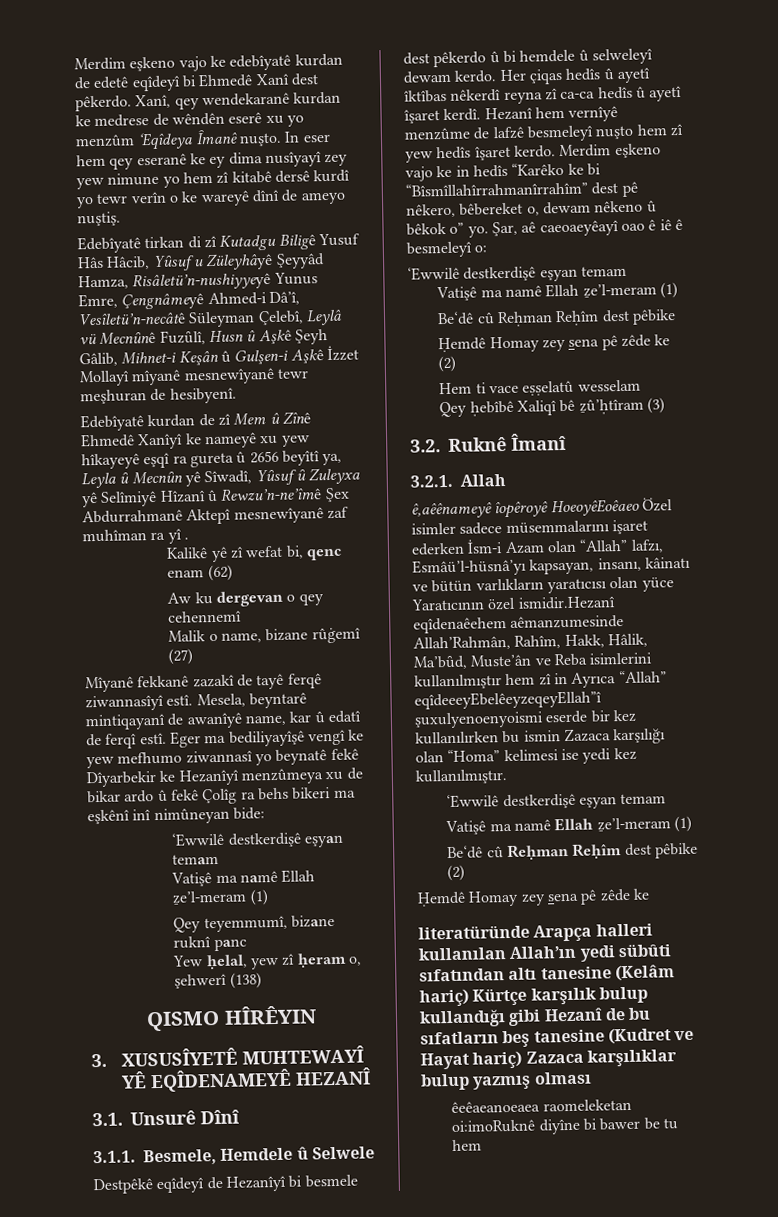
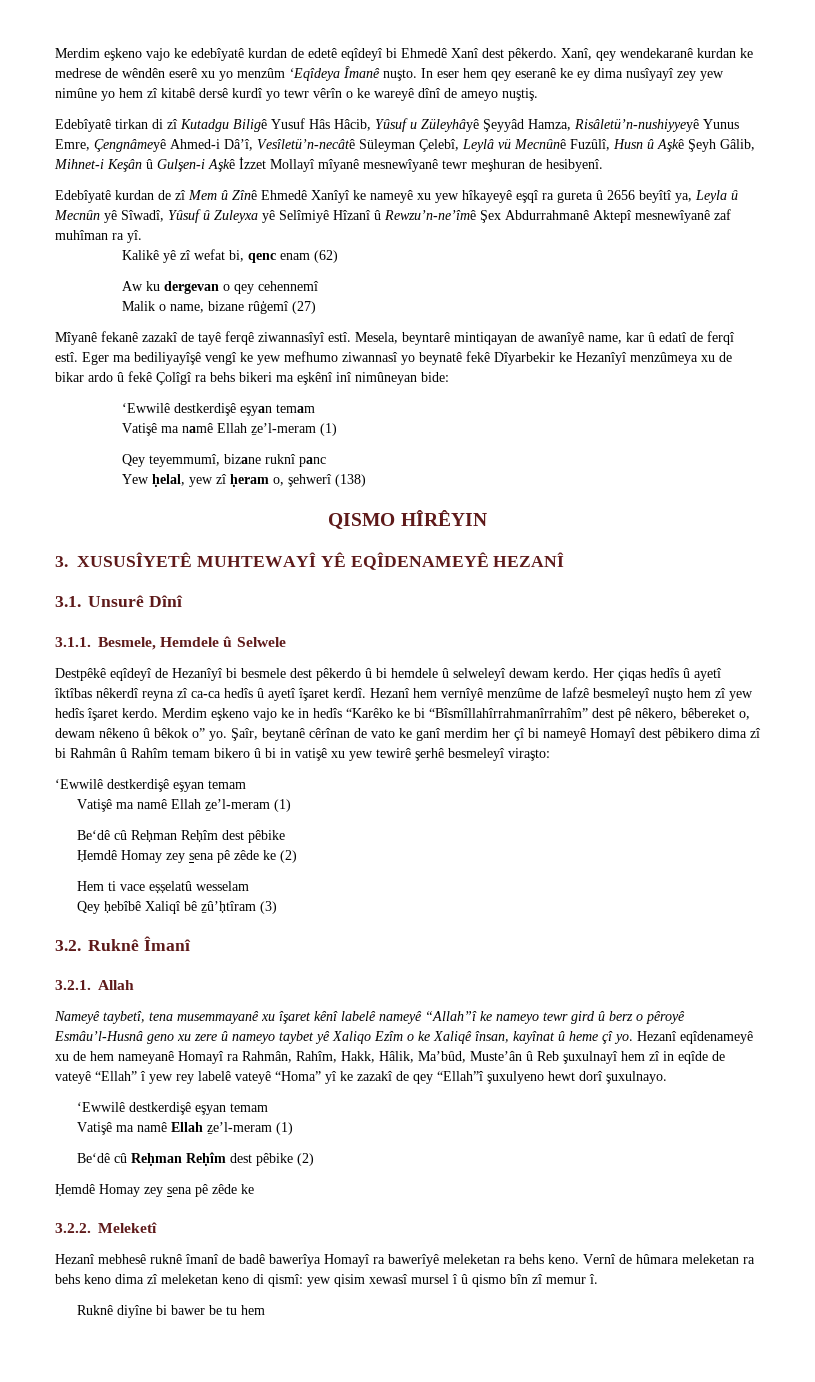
- In eser hem qey eseranê ke ey dima nusîyayî zey yew nimune yo hem zî kitabê dersê kurdî yo tewr verîn o ke wareyê dînî de ameyo nuştiş.
+ In eser hem qey eseranê ke ey dima nusîyayî zey yew nimûne yo hem zî kitabê dersê kurdî yo tewr vêrîn o ke wareyê dînî de ameyo nuştiş.
- Edebîyatê kurdan de zî Mem û Zînê Ehmedê Xanîyî ke nameyê xu yew hîkayeyê eşqî ra gureta û 2656 beyîtî ya, Leyla ȗ Mecnȗn yê Sîwadî, Yȗsuf ȗ Zuleyxa yê Selîmiyê Hîzanî û Rewzu’n-ne’îmê Şex Abdurrahmanê Aktepî mesnewîyanê zaf muhîman ra yî .
+ Edebîyatê kurdan de zî Mem û Zînê Ehmedê Xanîyî ke nameyê xu yew hîkayeyê eşqî ra gureta û 2656 beyîtî ya, Leyla ȗ Mecnȗn yê Sîwadî, Yȗsuf ȗ Zuleyxa yê Selîmiyê Hîzanî û Rewzu’n-ne’îmê Şex Abdurrahmanê Aktepî mesnewîyanê zaf muhîman ra yî.
- Mîyanê fekkanê zazakî de tayê ferqê ziwannasîyî estî.
+ Mîyanê fekanê zazakî de tayê ferqê ziwannasîyî estî.
- Mesela, beyntarê mintiqayanî de awanîyê name, kar û edatî de ferqî estî.
+ Mesela, beyntarê mintiqayan de awanîyê name, kar û edatî de ferqî estî.
- Eger ma bediliyayîşê vengî ke yew mefhumo ziwannasî yo beynatê fekê Dîyarbekir ke Hezanîyî menzûmeya xu de bikar ardo û fekê Çolîg ra behs bikeri ma eşkênî inî nimûneyan bide:
+ Eger ma bediliyayîşê vengî ke yew mefhumo ziwannasî yo beynatê fekê Dîyarbekir ke Hezanîyî menzûmeya xu de bikar ardo û fekê Çolîgî ra behs bikeri ma eşkênî inî nimûneyan bide:
- Şar, aê caeoaeyêayî oao ê iê ê besmeleyî o:
+ Şaîr, beytanê cêrînan de vato ke ganî merdim her çî bi nameyê Homayî dest pêbikero dima zî bi Rahmân û Rahîm temam bikero û bi in vatişê xu yew tewirê şerhê besmeleyî viraşto:
- ê,aêênameyê îopêroyê HoeoyêEoêaeo Özel isimler sadece müsemmalarını işaret ederken İsm-i Azam olan “Allah” lafzı, Esmâü’l-hüsnâ’yı kapsayan, insanı, kâinatı ve bütün varlıkların yaratıcısı olan yüce Yaratıcının özel ismidir.Hezanî eqîdenaêehem aêmanzumesinde Allah’Rahmân, Rahîm, Hakk, Hâlik, Ma’bȗd, Muste’ân ve Reba isimlerini kullanılmıştır hem zî in Ayrıca “Allah” eqîdeeeyEbelêeyzeqeyEllah”î şuxulyenoenyoismi eserde bir kez kullanılırken bu ismin Zazaca karşılığı olan “Homa” kelimesi ise yedi kez kullanılmıştır.
+ Nameyê taybetî, tena musemmayanê xu îşaret kênî labelê nameyê “Allah”î ke nameyo tewr gird û berz o pêroyê Esmâu’l-Husnâ geno xu zere û nameyo taybet yê Xaliqo Ezîm o ke Xaliqê însan, kayînat û heme çî yo. Hezanî eqîdenameyê xu de hem nameyanê Homayî ra Rahmân, Rahîm, Hakk, Hâlik, Ma’bȗd, Muste’ân û Reb şuxulnayî hem zî in eqîde de vateyê “Ellah” î yew rey labelê vateyê “Homa” yî ke zazakî de qey “Ellah”î şuxulyeno hewt dorî şuxulnayo.
- literatüründe Arapça halleri kullanılan Allah’ın yedi sübȗti sıfatından altı tanesine (Kelâm hariç) Kürtçe karşılık bulup kullandığı gibi Hezanî de bu sıfatların beş tanesine (Kudret ve Hayat hariç) Zazaca karşılıklar bulup yazmış olması
- êeêaeanoeaea raomeleketan oi:imoRuknê diyîne bi bawer be tu hem
+ 3.2.2. Meleketî
+ Hezanî mebhesê ruknê îmanî de badê bawerîya Homayî ra bawerîyê meleketan ra behs keno. Vernî de hûmara meleketan ra behs keno dima zî meleketan keno di qismî: yew qisim xewasî mursel î û qismo bîn zî memur î.
+ Ruknê diyîne bi bawer be tu hem

